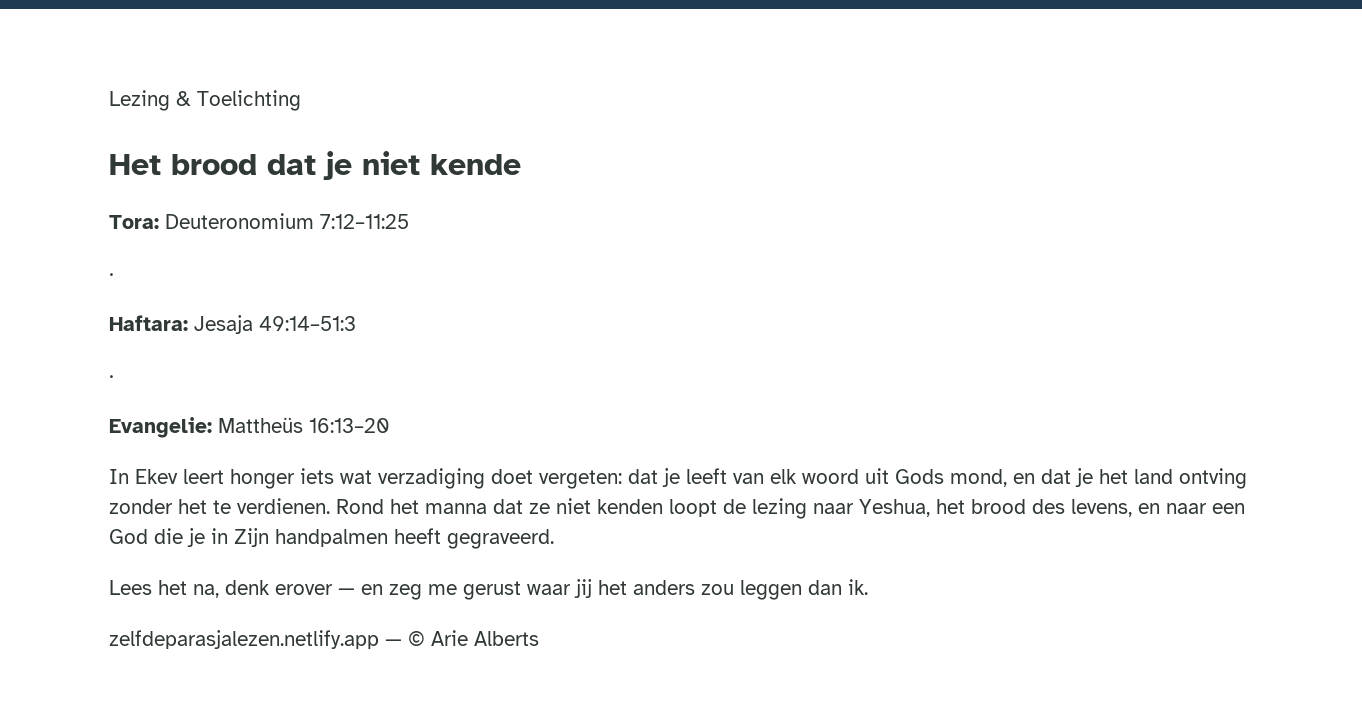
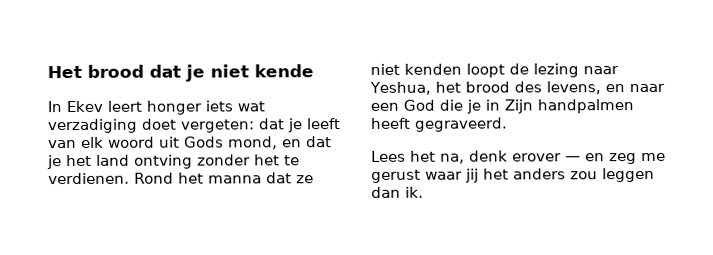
- Lezing & Toelichting
- Tora: Deuteronomium 7:12–11:25
- ·
- Haftara: Jesaja 49:14–51:3
- ·
- Evangelie: Mattheüs 16:13–20
- zelfdeparasjalezen.netlify.app — © Arie Alberts

